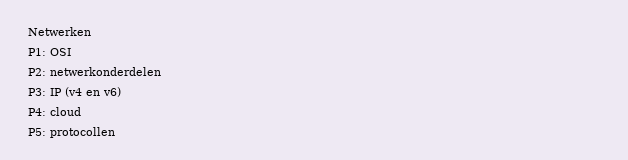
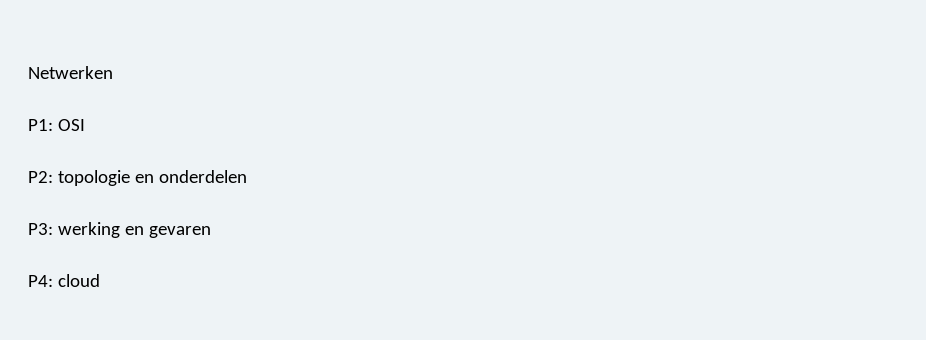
- P2: netwerkonderdelen
- P3: IP (v4 en v6)
+ P2: topologie en onderdelen
+ P3: werking en gevaren
- P5: protocollen

